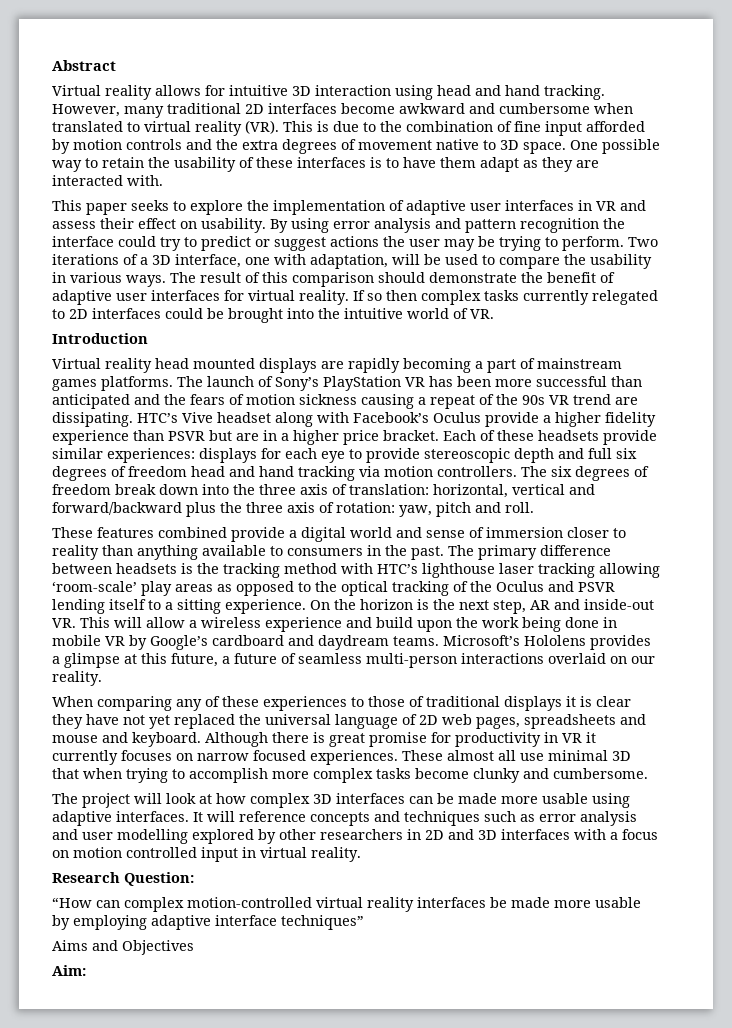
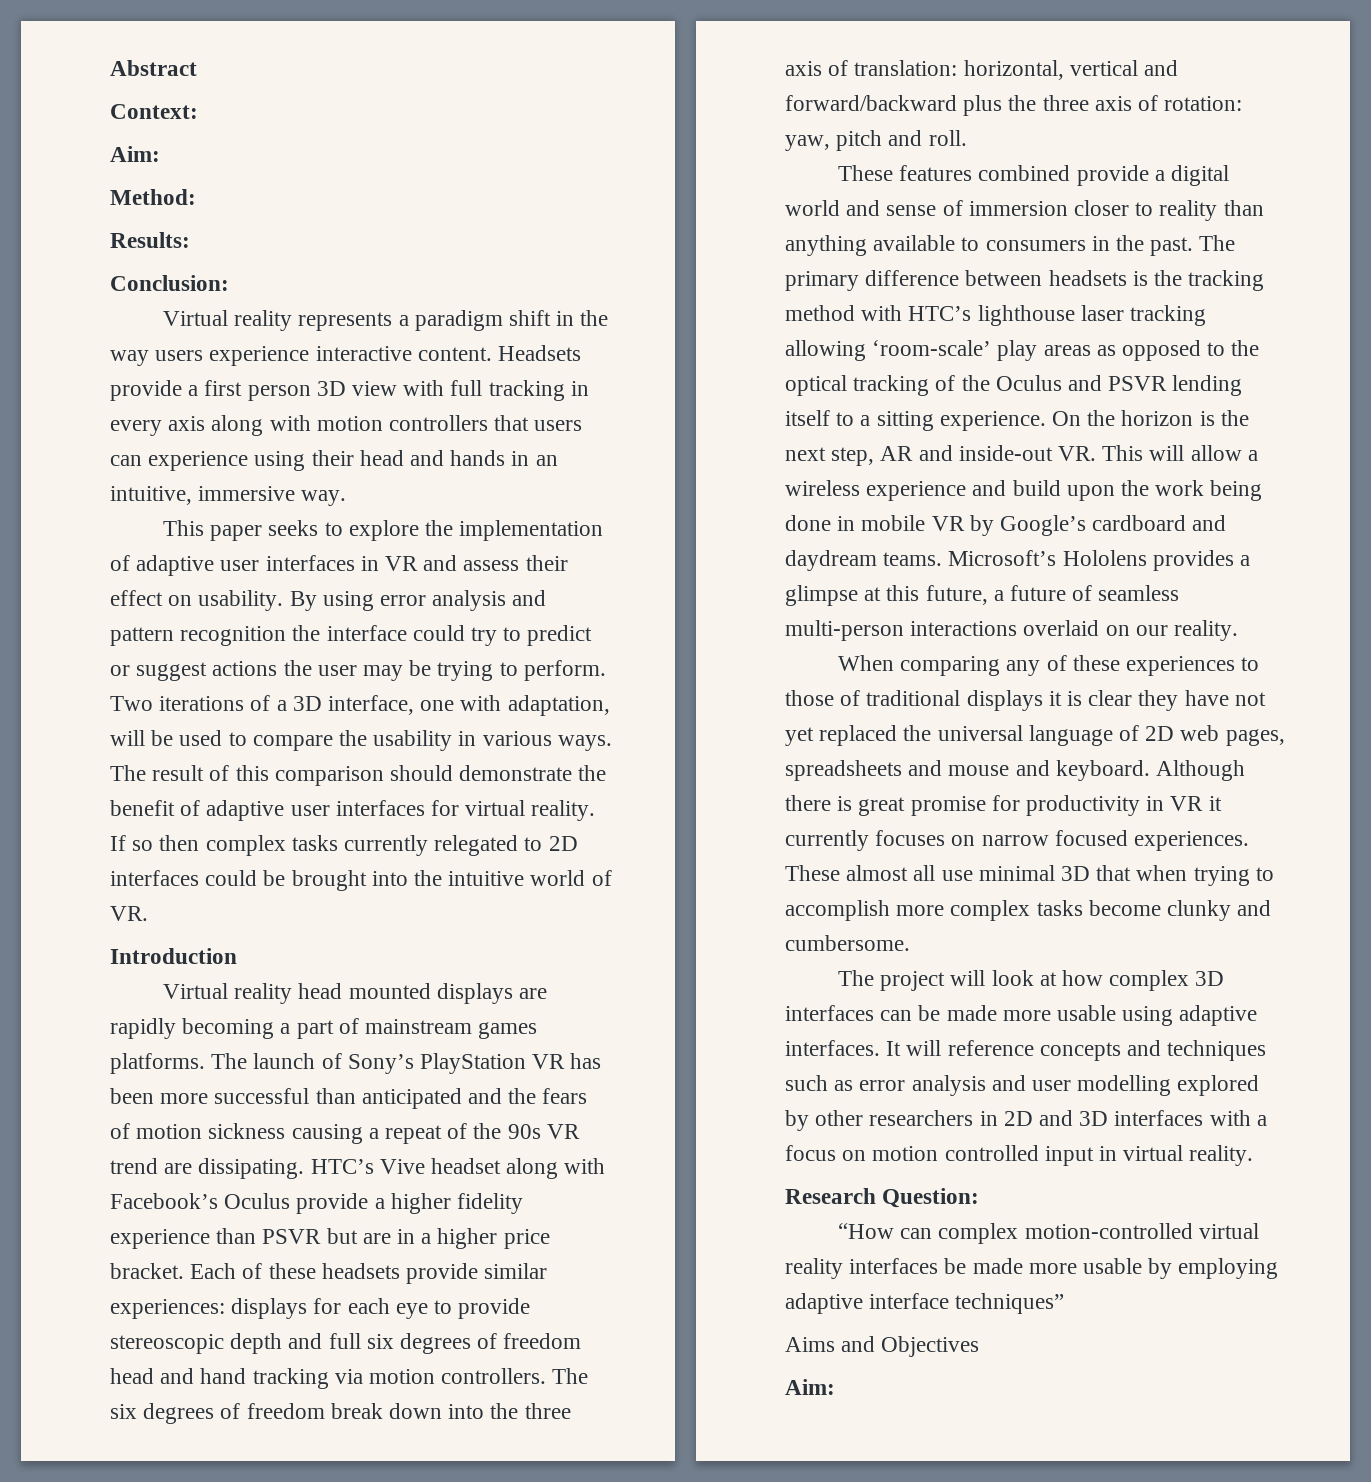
- Virtual reality allows for intuitive 3D interaction using head and hand tracking. However, many traditional 2D interfaces become awkward and cumbersome when translated to virtual reality (VR). This is due to the combination of fine input afforded by motion controls and the extra degrees of movement native to 3D space. One possible way to retain the usability of these interfaces is to have them adapt as they are interacted with.
+ Context:
+ Aim:
+ Method:
+ Results:
+ Conclusion:
+ Virtual reality represents a paradigm shift in the way users experience interactive content. Headsets provide a first person 3D view with full tracking in every axis along with motion controllers that users can experience using their head and hands in an intuitive, immersive way.

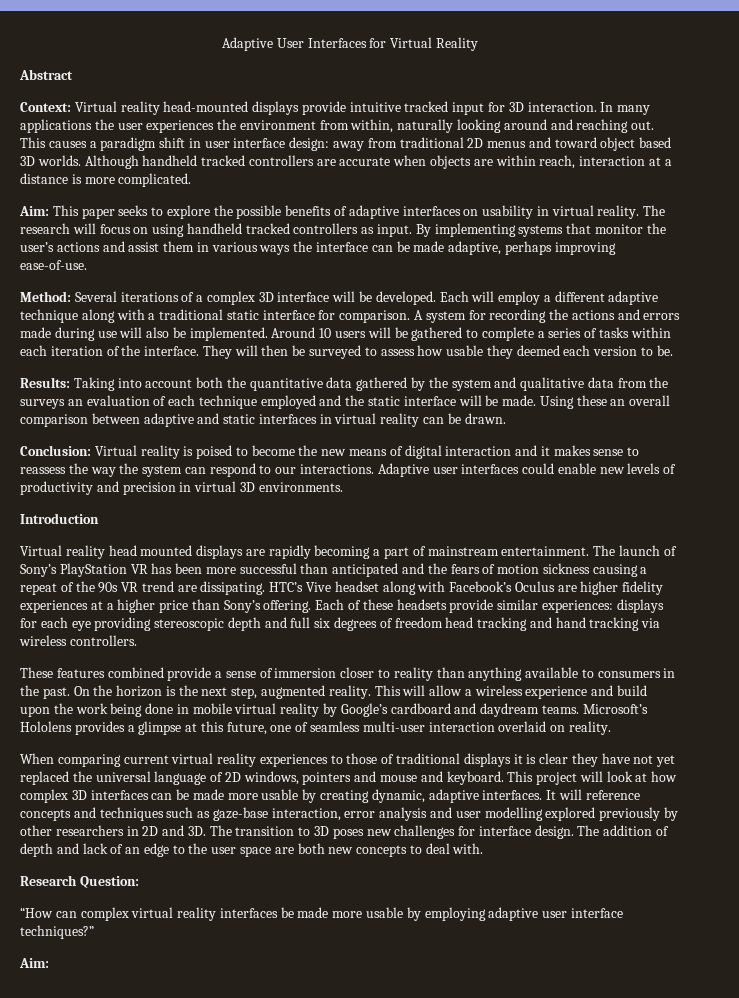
+ Adaptive User Interfaces for Virtual Reality
  Abstract
- Context:
- Aim:
- Method:
- Results:
- Conclusion:
- Virtual reality represents a paradigm shift in the way users experience interactive content. Headsets provide a first person 3D view with full tracking in every axis along with motion controllers that users can experience using their head and hands in an intuitive, immersive way.
- This paper seeks to explore the implementation of adaptive user interfaces in VR and assess their effect on usability. By using error analysis and pattern recognition the interface could try to predict or suggest actions the user may be trying to perform. Two iterations of a 3D interface, one with adaptation, will be used to compare the usability in various ways. The result of this comparison should demonstrate the benefit of adaptive user interfaces for virtual reality. If so then complex tasks currently relegated to 2D interfaces could be brought into the intuitive world of VR.
+ Context: Virtual reality head-mounted displays provide intuitive tracked input for 3D interaction. In many applications the user experiences the environment from within, naturally looking around and reaching out. This causes a paradigm shift in user interface design: away from traditional 2D menus and toward object based 3D worlds. Although handheld tracked controllers are accurate when objects are within reach, interaction at a distance is more complicated.
+ Aim: This paper seeks to explore the possible benefits of adaptive interfaces on usability in virtual reality. The research will focus on using handheld tracked controllers as input. By implementing systems that monitor the user’s actions and assist them in various ways the interface can be made adaptive, perhaps improving ease-of-use.
+ Method: Several iterations of a complex 3D interface will be developed. Each will employ a different adaptive technique along with a traditional static interface for comparison. A system for recording the actions and errors made during use will also be implemented. Around 10 users will be gathered to complete a series of tasks within each iteration of the interface. They will then be surveyed to assess how usable they deemed each version to be.
+ Results: Taking into account both the quantitative data gathered by the system and qualitative data from the surveys an evaluation of each technique employed and the static interface will be made. Using these an overall comparison between adaptive and static interfaces in virtual reality can be drawn.
+ Conclusion: Virtual reality is poised to become the new means of digital interaction and it makes sense to reassess the way the system can respond to our interactions. Adaptive user interfaces could enable new levels of productivity and precision in virtual 3D environments.
- Virtual reality head mounted displays are rapidly becoming a part of mainstream games platforms.
+ Virtual reality head mounted displays are rapidly becoming a part of mainstream entertainment.
- HTC’s Vive headset along with Facebook’s Oculus provide a higher fidelity experience than PSVR but are in a higher price bracket.
+ HTC’s Vive headset along with Facebook’s Oculus are higher fidelity experiences at a higher price than Sony’s offering.
- Each of these headsets provide similar experiences: displays for each eye to provide stereoscopic depth and full six degrees of freedom head and hand tracking via motion controllers. The six degrees of freedom break down into the three axis of translation: horizontal, vertical and forward/backward plus the three axis of rotation: yaw, pitch and roll.
+ Each of these headsets provide similar experiences: displays for each eye providing stereoscopic depth and full six degrees of freedom head tracking and hand tracking via wireless controllers.
- These features combined provide a digital world and sense of immersion closer to reality than anything available to consumers in the past.
+ These features combined provide a sense of immersion closer to reality than anything available to consumers in the past.
- The primary difference between headsets is the tracking method with HTC’s lighthouse laser tracking allowing ‘room-scale’ play areas as opposed to the optical tracking of the Oculus and PSVR lending itself to a sitting experience.
- On the horizon is the next step, AR and inside-out VR. This will allow a wireless experience and build upon the work being done in mobile VR by Google’s cardboard and daydream teams.
+ On the horizon is the next step, augmented reality. This will allow a wireless experience and build upon the work being done in mobile virtual reality by Google’s cardboard and daydream teams.
- Microsoft’s Hololens provides a glimpse at this future, a future of seamless multi-person interactions overlaid on our reality.
+ Microsoft’s Hololens provides a glimpse at this future, one of seamless multi-user interaction overlaid on reality.
- When comparing any of these experiences to those of traditional displays it is clear they have not yet replaced the universal language of 2D web pages, spreadsheets and mouse and keyboard.
+ When comparing current virtual reality experiences to those of traditional displays it is clear they have not yet replaced the universal language of 2D windows, pointers and mouse and keyboard.
- Although there is great promise for productivity in VR it currently focuses on narrow focused experiences. These almost all use minimal 3D that when trying to accomplish more complex tasks become clunky and cumbersome.
- The project will look at how complex 3D interfaces can be made more usable using adaptive interfaces.
+ This project will look at how complex 3D interfaces can be made more usable by creating dynamic, adaptive interfaces.
- It will reference concepts and techniques such as error analysis and user modelling explored by other researchers in 2D and 3D interfaces with a focus on motion controlled input in virtual reality.
+ It will reference concepts and techniques such as gaze-base interaction, error analysis and user modelling explored previously by other researchers in 2D and 3D. The transition to 3D poses new challenges for interface design. The addition of depth and lack of an edge to the user space are both new concepts to deal with.
- “How can complex motion-controlled virtual reality interfaces be made more usable by employing adaptive interface techniques”
- Aims and Objectives
+ “How can complex virtual reality interfaces be made more usable by employing adaptive user interface techniques?”

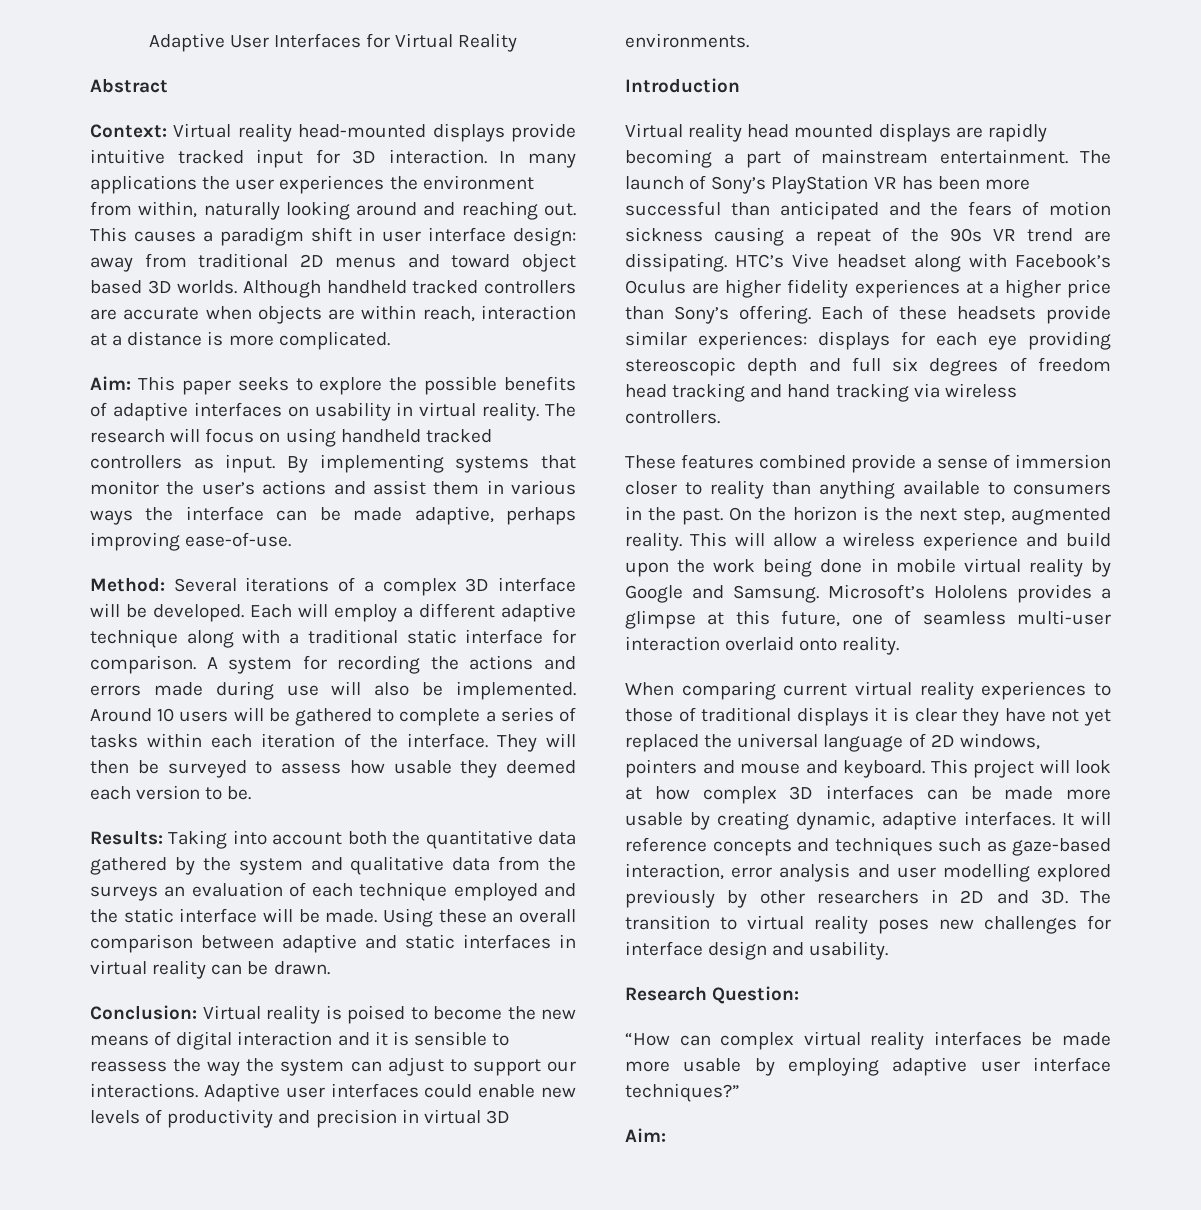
- Conclusion: Virtual reality is poised to become the new means of digital interaction and it makes sense to reassess the way the system can respond to our interactions.
+ Conclusion: Virtual reality is poised to become the new means of digital interaction and it is sensible to reassess the way the system can adjust to support our interactions.
- This will allow a wireless experience and build upon the work being done in mobile virtual reality by Google’s cardboard and daydream teams.
+ This will allow a wireless experience and build upon the work being done in mobile virtual reality by Google and Samsung.
- Microsoft’s Hololens provides a glimpse at this future, one of seamless multi-user interaction overlaid on reality.
+ Microsoft’s Hololens provides a glimpse at this future, one of seamless multi-user interaction overlaid onto reality.
- It will reference concepts and techniques such as gaze-base interaction, error analysis and user modelling explored previously by other researchers in 2D and 3D.
+ It will reference concepts and techniques such as gaze-based interaction, error analysis and user modelling explored previously by other researchers in 2D and 3D.
- The transition to 3D poses new challenges for interface design. The addition of depth and lack of an edge to the user space are both new concepts to deal with.
+ The transition to virtual reality poses new challenges for interface design and usability.

